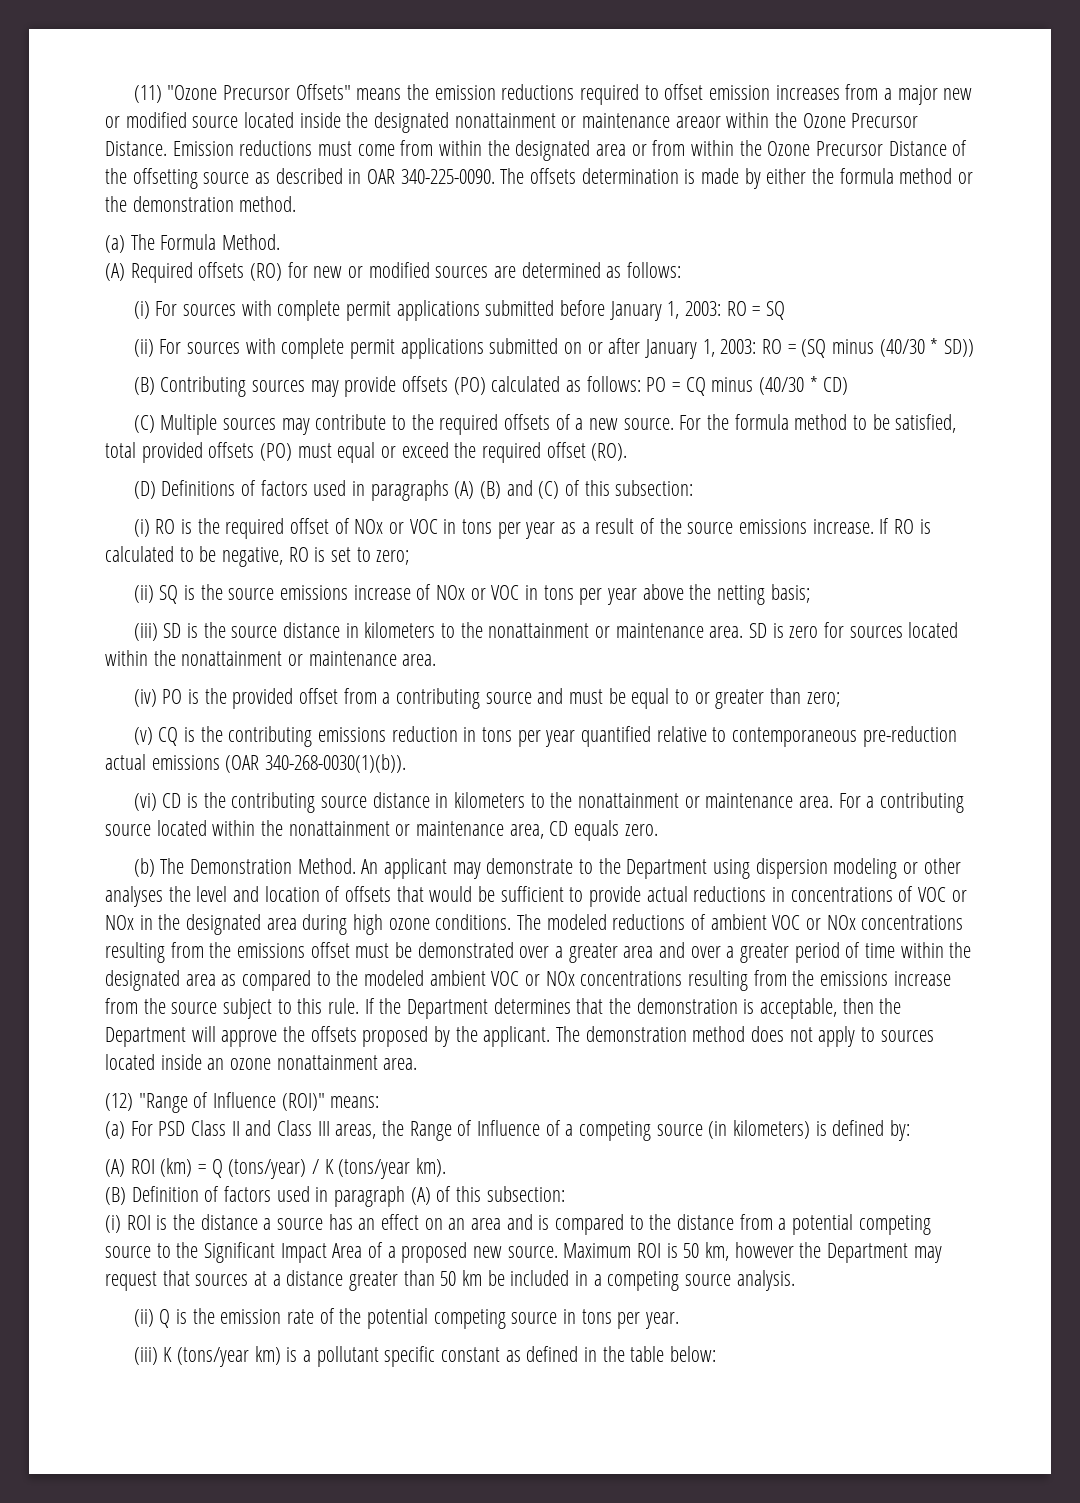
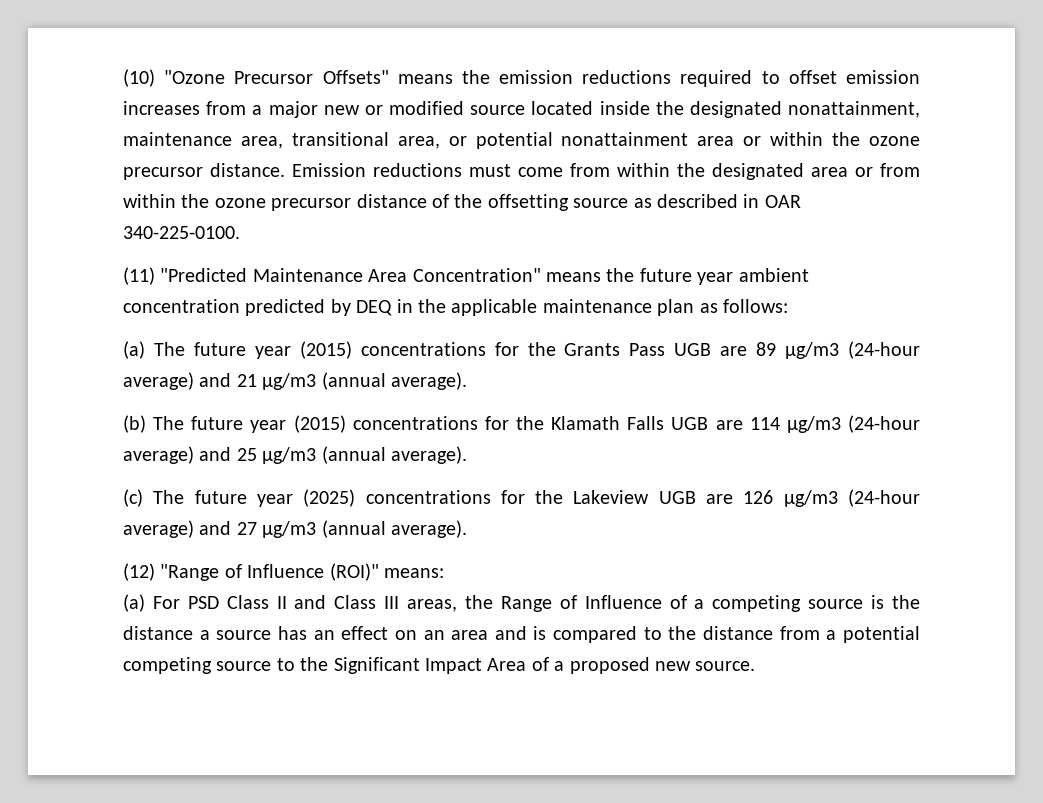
- (11) "Ozone Precursor Offsets" means the emission reductions required to offset emission increases from a major new or modified source located inside the designated nonattainment or maintenance areaor within the Ozone Precursor Distance.
+ (10) "Ozone Precursor Offsets" means the emission reductions required to offset emission increases from a major new or modified source located inside the designated nonattainment, maintenance area, transitional area, or potential nonattainment area or within the ozone precursor distance.
- Emission reductions must come from within the designated area or from within the Ozone Precursor Distance of the offsetting source as described in OAR 340-225-0090. The offsets determination is made by either the formula method or the demonstration method.
- (a) The Formula Method.
- (A) Required offsets (RO) for new or modified sources are determined as follows:
- (i) For sources with complete permit applications submitted before January 1, 2003: RO = SQ
- (ii) For sources with complete permit applications submitted on or after January 1, 2003: RO = (SQ minus (40/30 * SD))
- (B) Contributing sources may provide offsets (PO) calculated as follows: PO = CQ minus (40/30 * CD)
- (C) Multiple sources may contribute to the required offsets of a new source. For the formula method to be satisfied, total provided offsets (PO) must equal or exceed the required offset (RO).
- (D) Definitions of factors used in paragraphs (A) (B) and (C) of this subsection:
- (i) RO is the required offset of NOx or VOC in tons per year as a result of the source emissions increase. If RO is calculated to be negative, RO is set to zero;
- (ii) SQ is the source emissions increase of NOx or VOC in tons per year above the netting basis;
- (iii) SD is the source distance in kilometers to the nonattainment or maintenance area. SD is zero for sources located within the nonattainment or maintenance area.
- (iv) PO is the provided offset from a contributing source and must be equal to or greater than zero;
- (v) CQ is the contributing emissions reduction in tons per year quantified relative to contemporaneous pre-reduction actual emissions (OAR 340-268-0030(1)(b)).
- (vi) CD is the contributing source distance in kilometers to the nonattainment or maintenance area. For a contributing source located within the nonattainment or maintenance area, CD equals zero.
- (b) The Demonstration Method. An applicant may demonstrate to the Department using dispersion modeling or other analyses the level and location of offsets that would be sufficient to provide actual reductions in concentrations of VOC or NOx in the designated area during high ozone conditions. The modeled reductions of ambient VOC or NOx concentrations resulting from the emissions offset must be demonstrated over a greater area and over a greater period of time within the designated area as compared to the modeled ambient VOC or NOx concentrations resulting from the emissions increase from the source subject to this rule. If the Department determines that the demonstration is acceptable, then the Department will approve the offsets proposed by the applicant. The demonstration method does not apply to sources located inside an ozone nonattainment area.
+ Emission reductions must come from within the designated area or from within the ozone precursor distance of the offsetting source as described in OAR 340-225-0100.
+ (11) "Predicted Maintenance Area Concentration" means the future year ambient concentration predicted by DEQ in the applicable maintenance plan as follows:
+ (a) The future year (2015) concentrations for the Grants Pass UGB are 89 µg/m3 (24-hour average) and 21 µg/m3 (annual average).
+ (b) The future year (2015) concentrations for the Klamath Falls UGB are 114 µg/m3 (24-hour average) and 25 µg/m3 (annual average).
+ (c) The future year (2025) concentrations for the Lakeview UGB are 126 µg/m3 (24-hour average) and 27 µg/m3 (annual average).
- (a) For PSD Class II and Class III areas, the Range of Influence of a competing source (in kilometers) is defined by:
- (A) ROI (km) = Q (tons/year) / K (tons/year km).
- (B) Definition of factors used in paragraph (A) of this subsection:
- (i) ROI is the distance a source has an effect on an area and is compared to the distance from a potential competing source to the Significant Impact Area of a proposed new source. Maximum ROI is 50 km, however the Department may request that sources at a distance greater than 50 km be included in a competing source analysis.
- (ii) Q is the emission rate of the potential competing source in tons per year.
- (iii) K (tons/year km) is a pollutant specific constant as defined in the table below:
+ (a) For PSD Class II and Class III areas, the Range of Influence of a competing source is the distance a source has an effect on an area and is compared to the distance from a potential competing source to the Significant Impact Area of a proposed new source.

